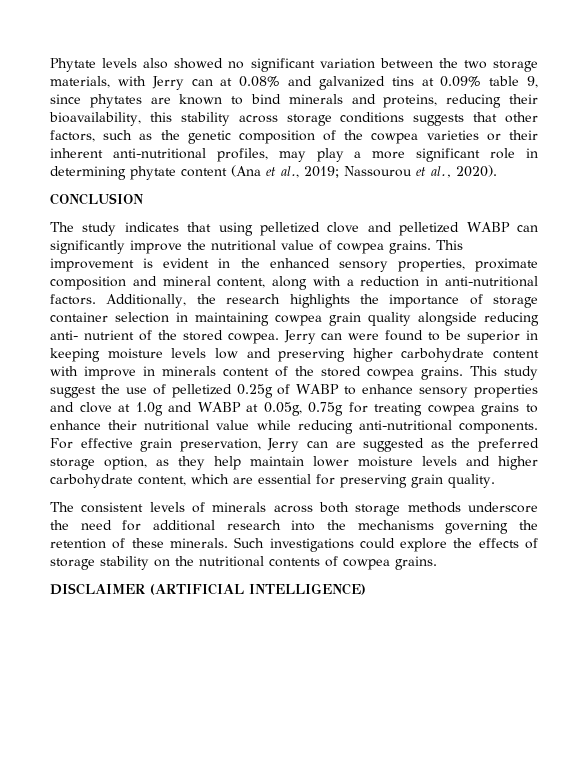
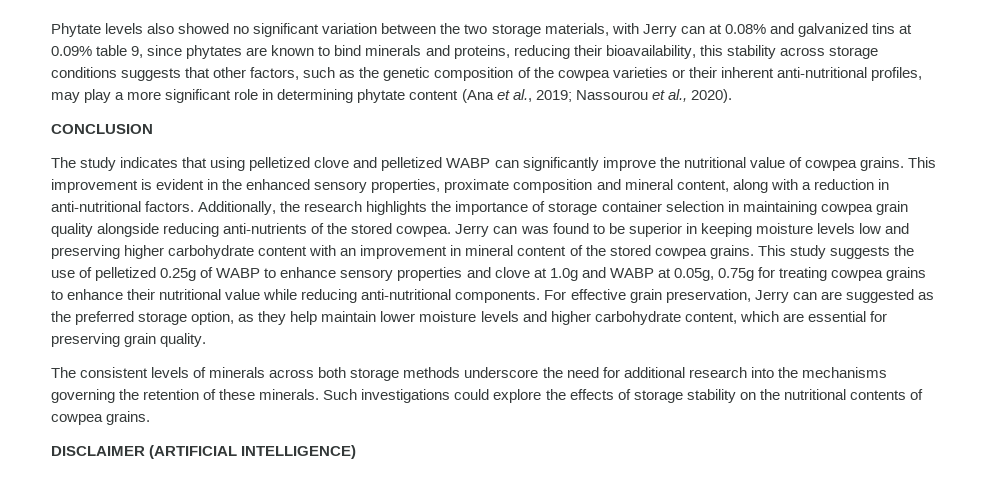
- Additionally, the research highlights the importance of storage container selection in maintaining cowpea grain quality alongside reducing anti- nutrient of the stored cowpea.
+ Additionally, the research highlights the importance of storage container selection in maintaining cowpea grain quality alongside reducing anti-nutrients of the stored cowpea.
- Jerry can were found to be superior in keeping moisture levels low and preserving higher carbohydrate content with improve in minerals content of the stored cowpea grains.
+ Jerry can was found to be superior in keeping moisture levels low and preserving higher carbohydrate content with an improvement in mineral content of the stored cowpea grains.
- This study suggest the use of pelletized 0.25g of WABP to enhance sensory properties and clove at 1.0g and WABP at 0.05g, 0.75g for treating cowpea grains to enhance their nutritional value while reducing anti-nutritional components.
+ This study suggests the use of pelletized 0.25g of WABP to enhance sensory properties and clove at 1.0g and WABP at 0.05g, 0.75g for treating cowpea grains to enhance their nutritional value while reducing anti-nutritional components.

